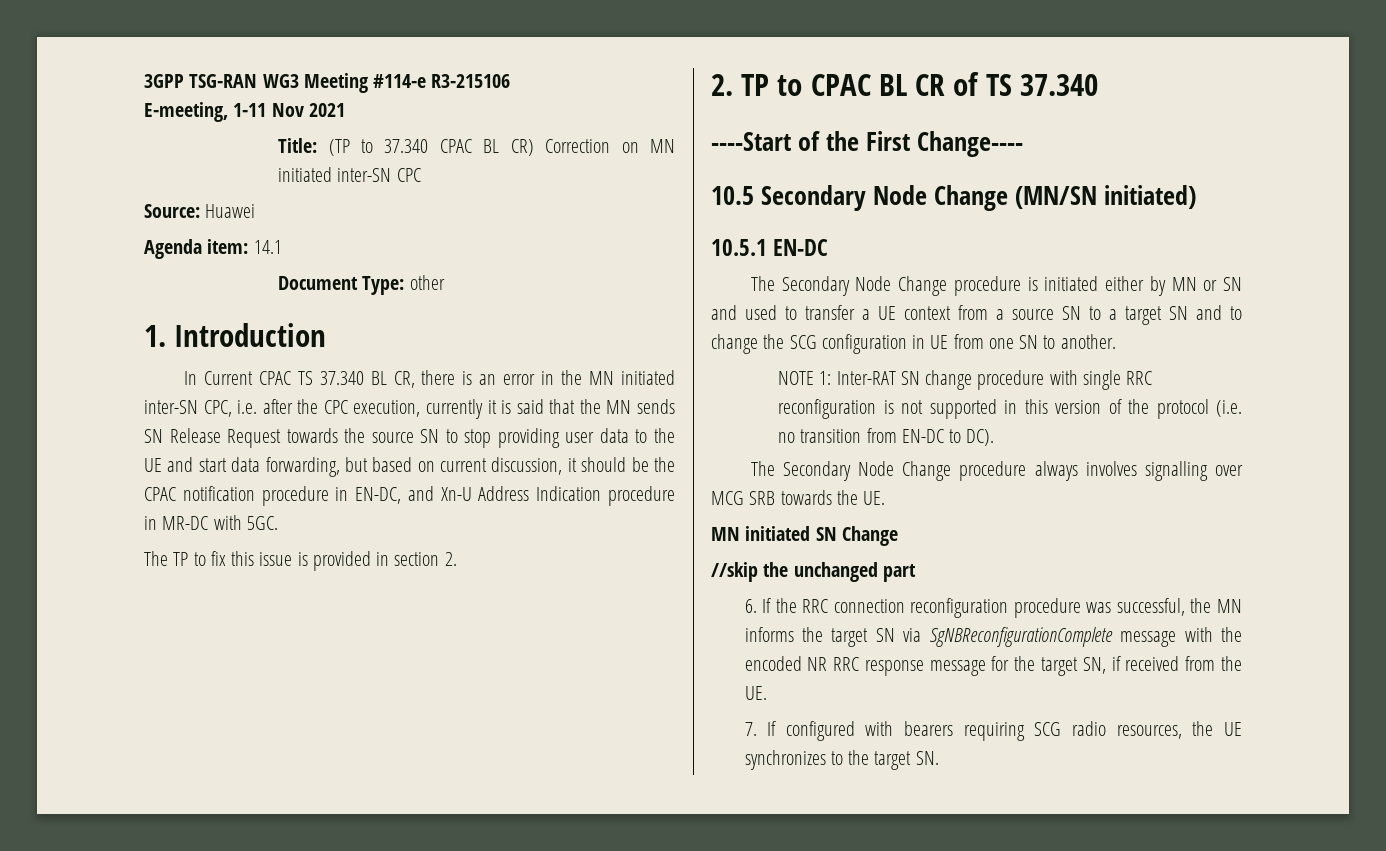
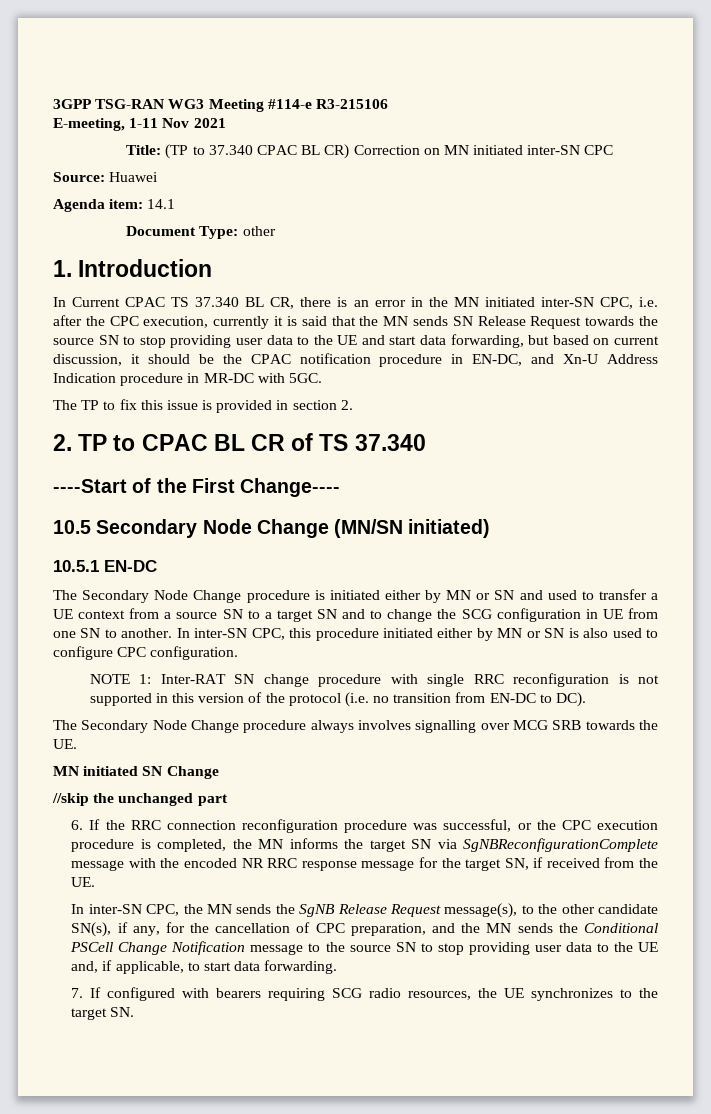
+ In inter-SN CPC, this procedure initiated either by MN or SN is also used to configure CPC configuration.
- 6. If the RRC connection reconfiguration procedure was successful, the MN informs the target SN via SgNBReconfigurationComplete message with the encoded NR RRC response message for the target SN, if received from the UE.
+ 6. If the RRC connection reconfiguration procedure was successful, or the CPC execution procedure is completed, the MN informs the target SN via SgNBReconfigurationComplete message with the encoded NR RRC response message for the target SN, if received from the UE.
+ In inter-SN CPC, the MN sends the SgNB Release Request message(s), to the other candidate SN(s), if any, for the cancellation of CPC preparation, and the MN sends the Conditional PSCell Change Notification message to the source SN to stop providing user data to the UE and, if applicable, to start data forwarding.

